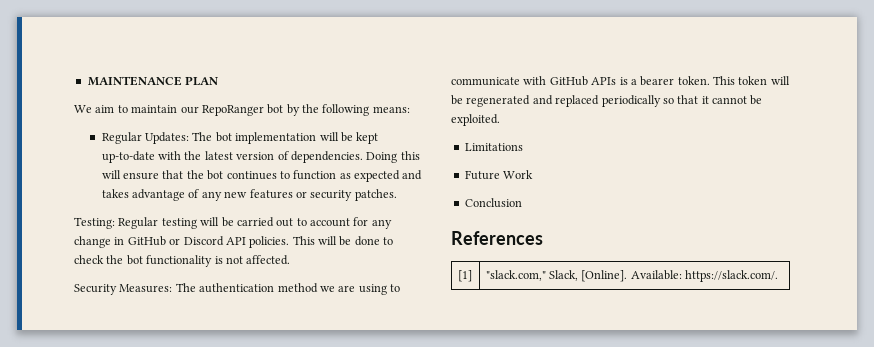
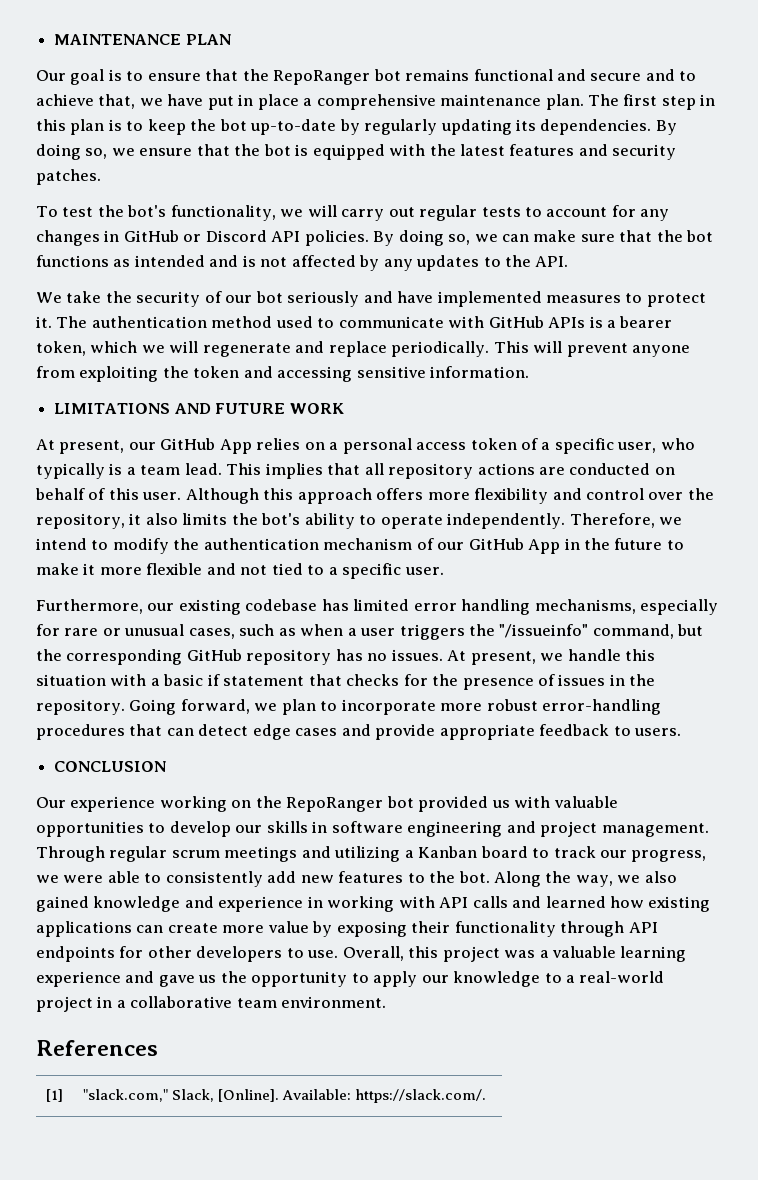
- We aim to maintain our RepoRanger bot by the following means:
- Regular Updates: The bot implementation will be kept up-to-date with the latest version of dependencies. Doing this will ensure that the bot continues to function as expected and takes advantage of any new features or security patches.
- Testing: Regular testing will be carried out to account for any change in GitHub or Discord API policies.
+ Our goal is to ensure that the RepoRanger bot remains functional and secure and to achieve that, we have put in place a comprehensive maintenance plan. The first step in this plan is to keep the bot up-to-date by regularly updating its dependencies. By doing so, we ensure that the bot is equipped with the latest features and security patches.
+ To test the bot's functionality, we will carry out regular tests to account for any changes in GitHub or Discord API policies.
- This will be done to check the bot functionality is not affected.
- Security Measures: The authentication method we are using to communicate with GitHub APIs is a bearer token. This token will be regenerated and replaced periodically so that it cannot be exploited.
- Limitations
- Future Work
- Conclusion
+ By doing so, we can make sure that the bot functions as intended and is not affected by any updates to the API.
+ We take the security of our bot seriously and have implemented measures to protect it. The authentication method used to communicate with GitHub APIs is a bearer token, which we will regenerate and replace periodically. This will prevent anyone from exploiting the token and accessing sensitive information.
+ LIMITATIONS AND FUTURE WORK
+ At present, our GitHub App relies on a personal access token of a specific user, who typically is a team lead. This implies that all repository actions are conducted on behalf of this user. Although this approach offers more flexibility and control over the repository, it also limits the bot's ability to operate independently. Therefore, we intend to modify the authentication mechanism of our GitHub App in the future to make it more flexible and not tied to a specific user.
+ Furthermore, our existing codebase has limited error handling mechanisms, especially for rare or unusual cases, such as when a user triggers the "/issueinfo" command, but the corresponding GitHub repository has no issues. At present, we handle this situation with a basic if statement that checks for the presence of issues in the repository. Going forward, we plan to incorporate more robust error-handling procedures that can detect edge cases and provide appropriate feedback to users.
+ CONCLUSION
+ Our experience working on the RepoRanger bot provided us with valuable opportunities to develop our skills in software engineering and project management. Through regular scrum meetings and utilizing a Kanban board to track our progress, we were able to consistently add new features to the bot. Along the way, we also gained knowledge and experience in working with API calls and learned how existing applications can create more value by exposing their functionality through API endpoints for other developers to use. Overall, this project was a valuable learning experience and gave us the opportunity to apply our knowledge to a real-world project in a collaborative team environment.

